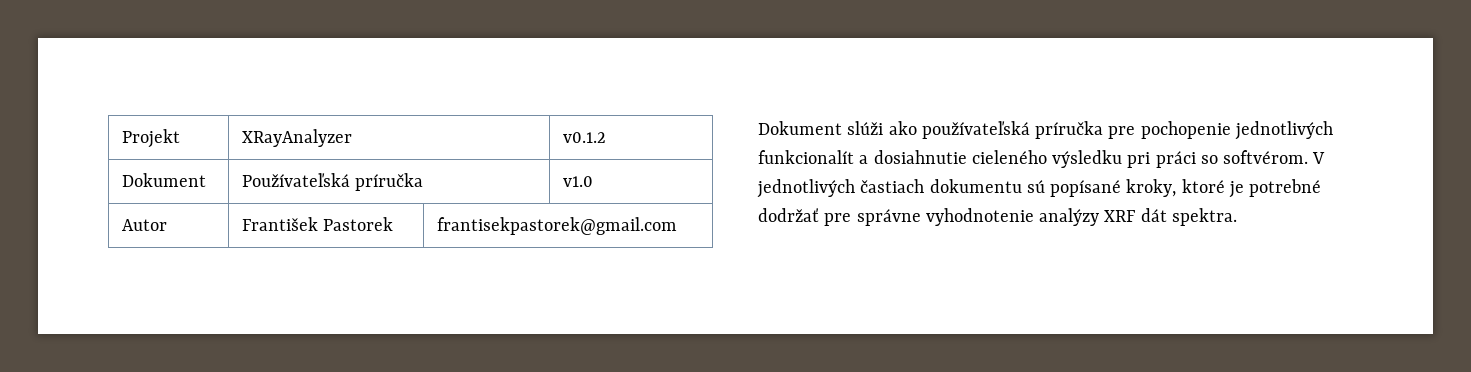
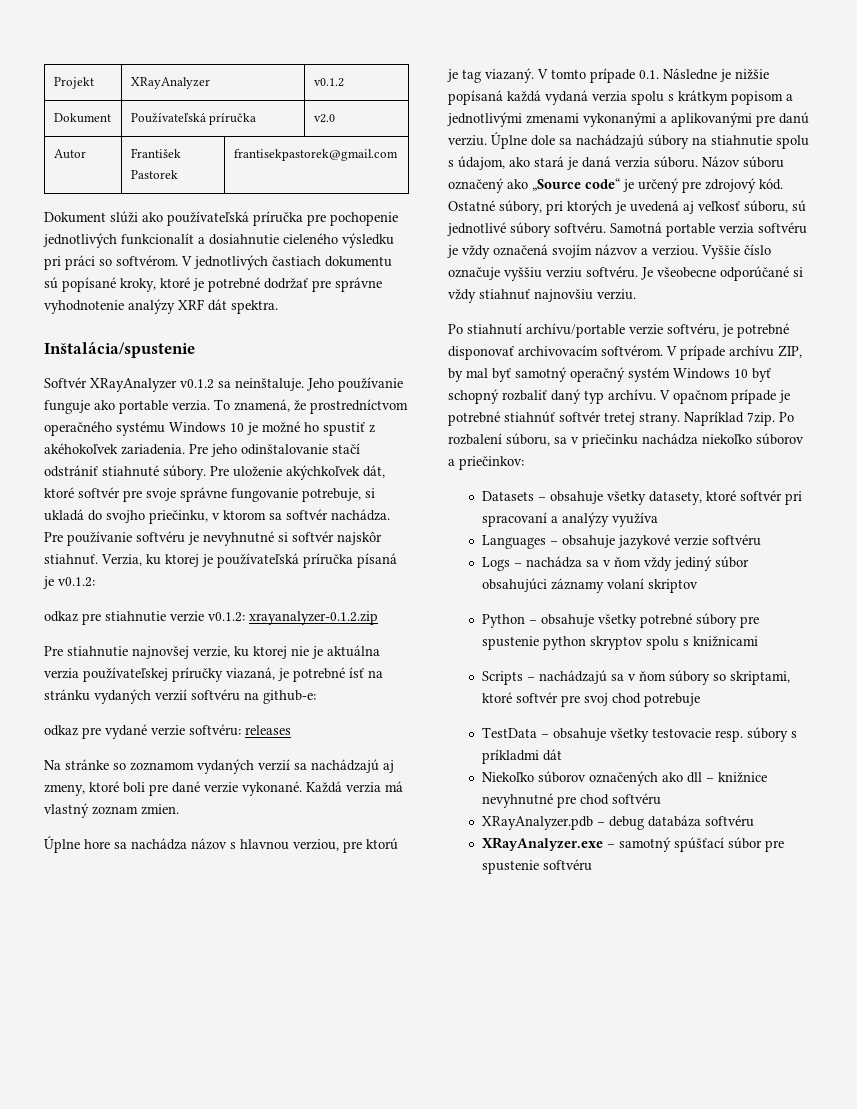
- Dokument | Používateľská príručka | v1.0
+ Dokument | Používateľská príručka | v2.0
+ Inštalácia/spustenie
+ Softvér XRayAnalyzer v0.1.2 sa neinštaluje. Jeho používanie funguje ako portable verzia. To znamená, že prostredníctvom operačného systému Windows 10 je možné ho spustiť z akéhokoľvek zariadenia. Pre jeho odinštalovanie stačí odstrániť stiahnuté súbory. Pre uloženie akýchkoľvek dát, ktoré softvér pre svoje správne fungovanie potrebuje, si ukladá do svojho priečinku, v ktorom sa softvér nachádza. Pre používanie softvéru je nevyhnutné si softvér najskôr stiahnuť. Verzia, ku ktorej je používateľská príručka písaná je v0.1.2:
+ odkaz pre stiahnutie verzie v0.1.2: xrayanalyzer-0.1.2.zip
+ Pre stiahnutie najnovšej verzie, ku ktorej nie je aktuálna verzia používateľskej príručky viazaná, je potrebné ísť na stránku vydaných verzií softvéru na github-e:
+ odkaz pre vydané verzie softvéru: releases
+ Na stránke so zoznamom vydaných verzií sa nachádzajú aj zmeny, ktoré boli pre dané verzie vykonané. Každá verzia má vlastný zoznam zmien.
+ Úplne hore sa nachádza názov s hlavnou verziou, pre ktorú je tag viazaný. V tomto prípade 0.1. Následne je nižšie popísaná každá vydaná verzia spolu s krátkym popisom a jednotlivými zmenami vykonanými a aplikovanými pre danú verziu. Úplne dole sa nachádzajú súbory na stiahnutie spolu s údajom, ako stará je daná verzia súboru. Názov súboru označený ako „Source code“ je určený pre zdrojový kód. Ostatné súbory, pri ktorých je uvedená aj veľkosť súboru, sú jednotlivé súbory softvéru. Samotná portable verzia softvéru je vždy označená svojím názvov a verziou. Vyššie číslo označuje vyššiu verziu softvéru. Je všeobecne odporúčané si vždy stiahnuť najnovšiu verziu.
+ Po stiahnutí archívu/portable verzie softvéru, je potrebné disponovať archivovacím softvérom. V prípade archívu ZIP, by mal byť samotný operačný systém Windows 10 byť schopný rozbaliť daný typ archívu. V opačnom prípade je potrebné stiahnúť softvér tretej strany. Napríklad 7zip. Po rozbalení súboru, sa v priečinku nachádza niekoľko súborov a priečinkov:
+ Datasets – obsahuje všetky datasety, ktoré softvér pri spracovaní a analýzy využíva
+ Languages – obsahuje jazykové verzie softvéru
+ Logs – nachádza sa v ňom vždy jediný súbor obsahujúci záznamy volaní skriptov
+ Python – obsahuje všetky potrebné súbory pre spustenie python skryptov spolu s knižnicami
+ Scripts – nachádzajú sa v ňom súbory so skriptami, ktoré softvér pre svoj chod potrebuje
+ TestData – obsahuje všetky testovacie resp. súbory s príkladmi dát
+ Niekoľko súborov označených ako dll – knižnice nevyhnutné pre chod softvéru
+ XRayAnalyzer.pdb – debug databáza softvéru
+ XRayAnalyzer.exe – samotný spúšťací súbor pre spustenie softvéru

